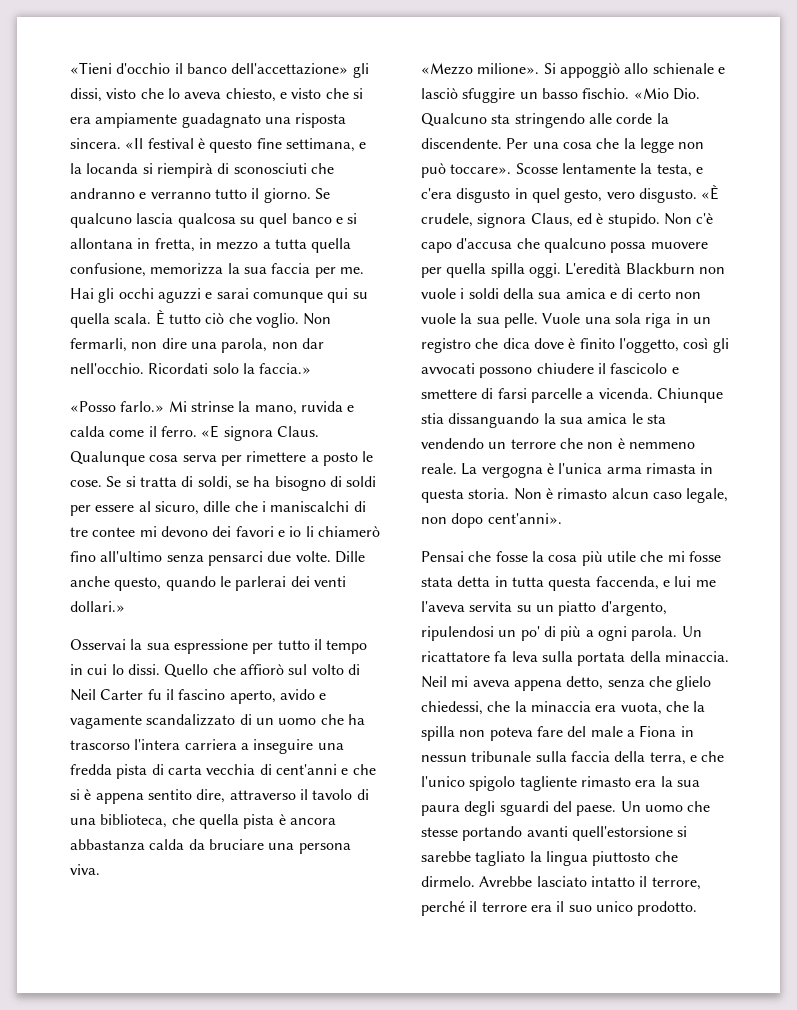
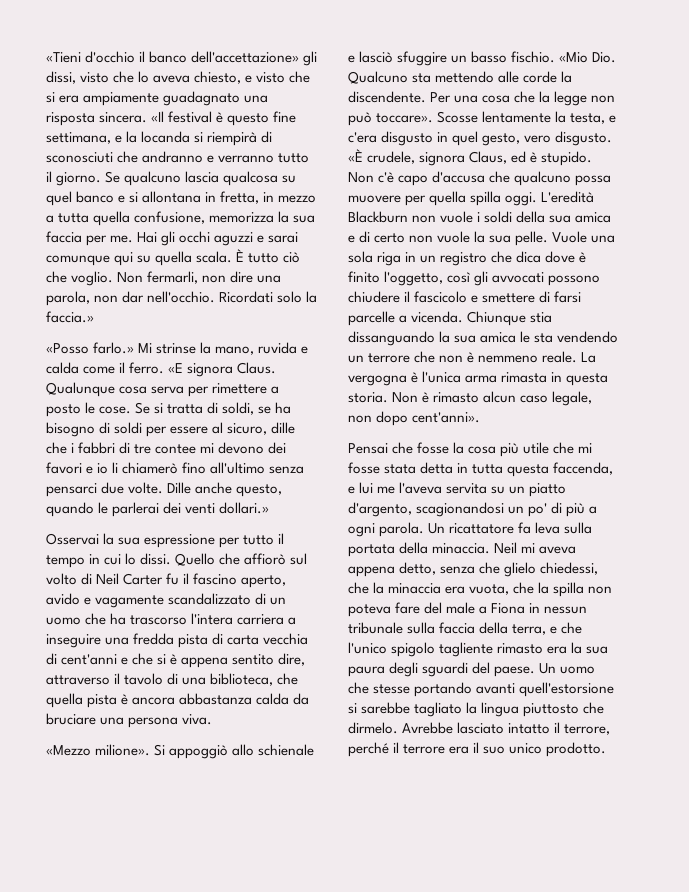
- Se si tratta di soldi, se ha bisogno di soldi per essere al sicuro, dille che i maniscalchi di tre contee mi devono dei favori e io li chiamerò fino all'ultimo senza pensarci due volte.
+ Se si tratta di soldi, se ha bisogno di soldi per essere al sicuro, dille che i fabbri di tre contee mi devono dei favori e io li chiamerò fino all'ultimo senza pensarci due volte.
- «Mio Dio. Qualcuno sta stringendo alle corde la discendente.
+ «Mio Dio. Qualcuno sta mettendo alle corde la discendente.
- Pensai che fosse la cosa più utile che mi fosse stata detta in tutta questa faccenda, e lui me l'aveva servita su un piatto d'argento, ripulendosi un po' di più a ogni parola.
+ Pensai che fosse la cosa più utile che mi fosse stata detta in tutta questa faccenda, e lui me l'aveva servita su un piatto d'argento, scagionandosi un po' di più a ogni parola.

